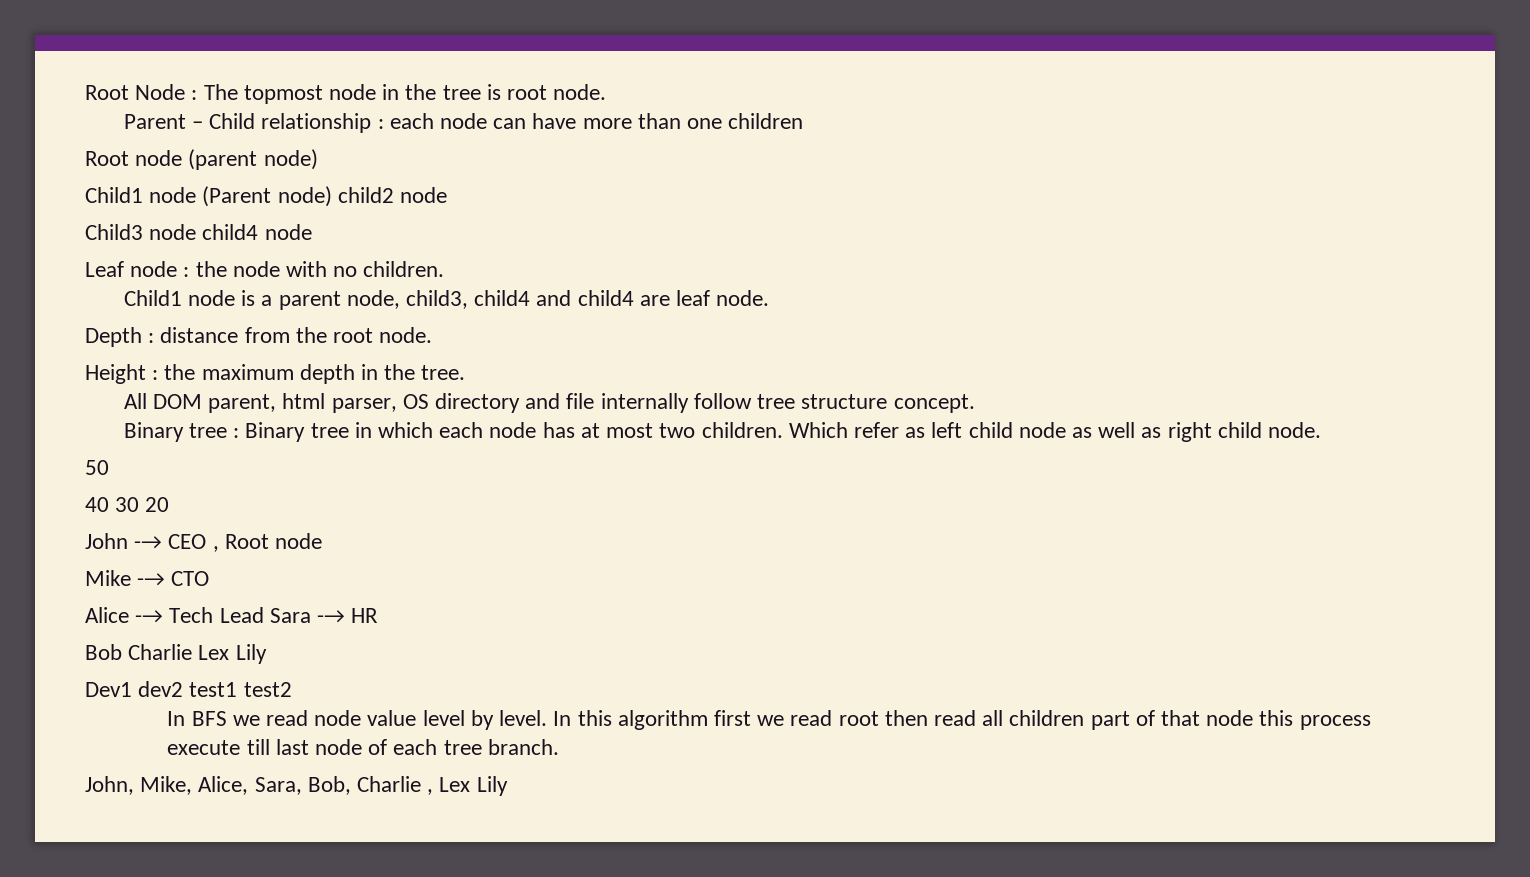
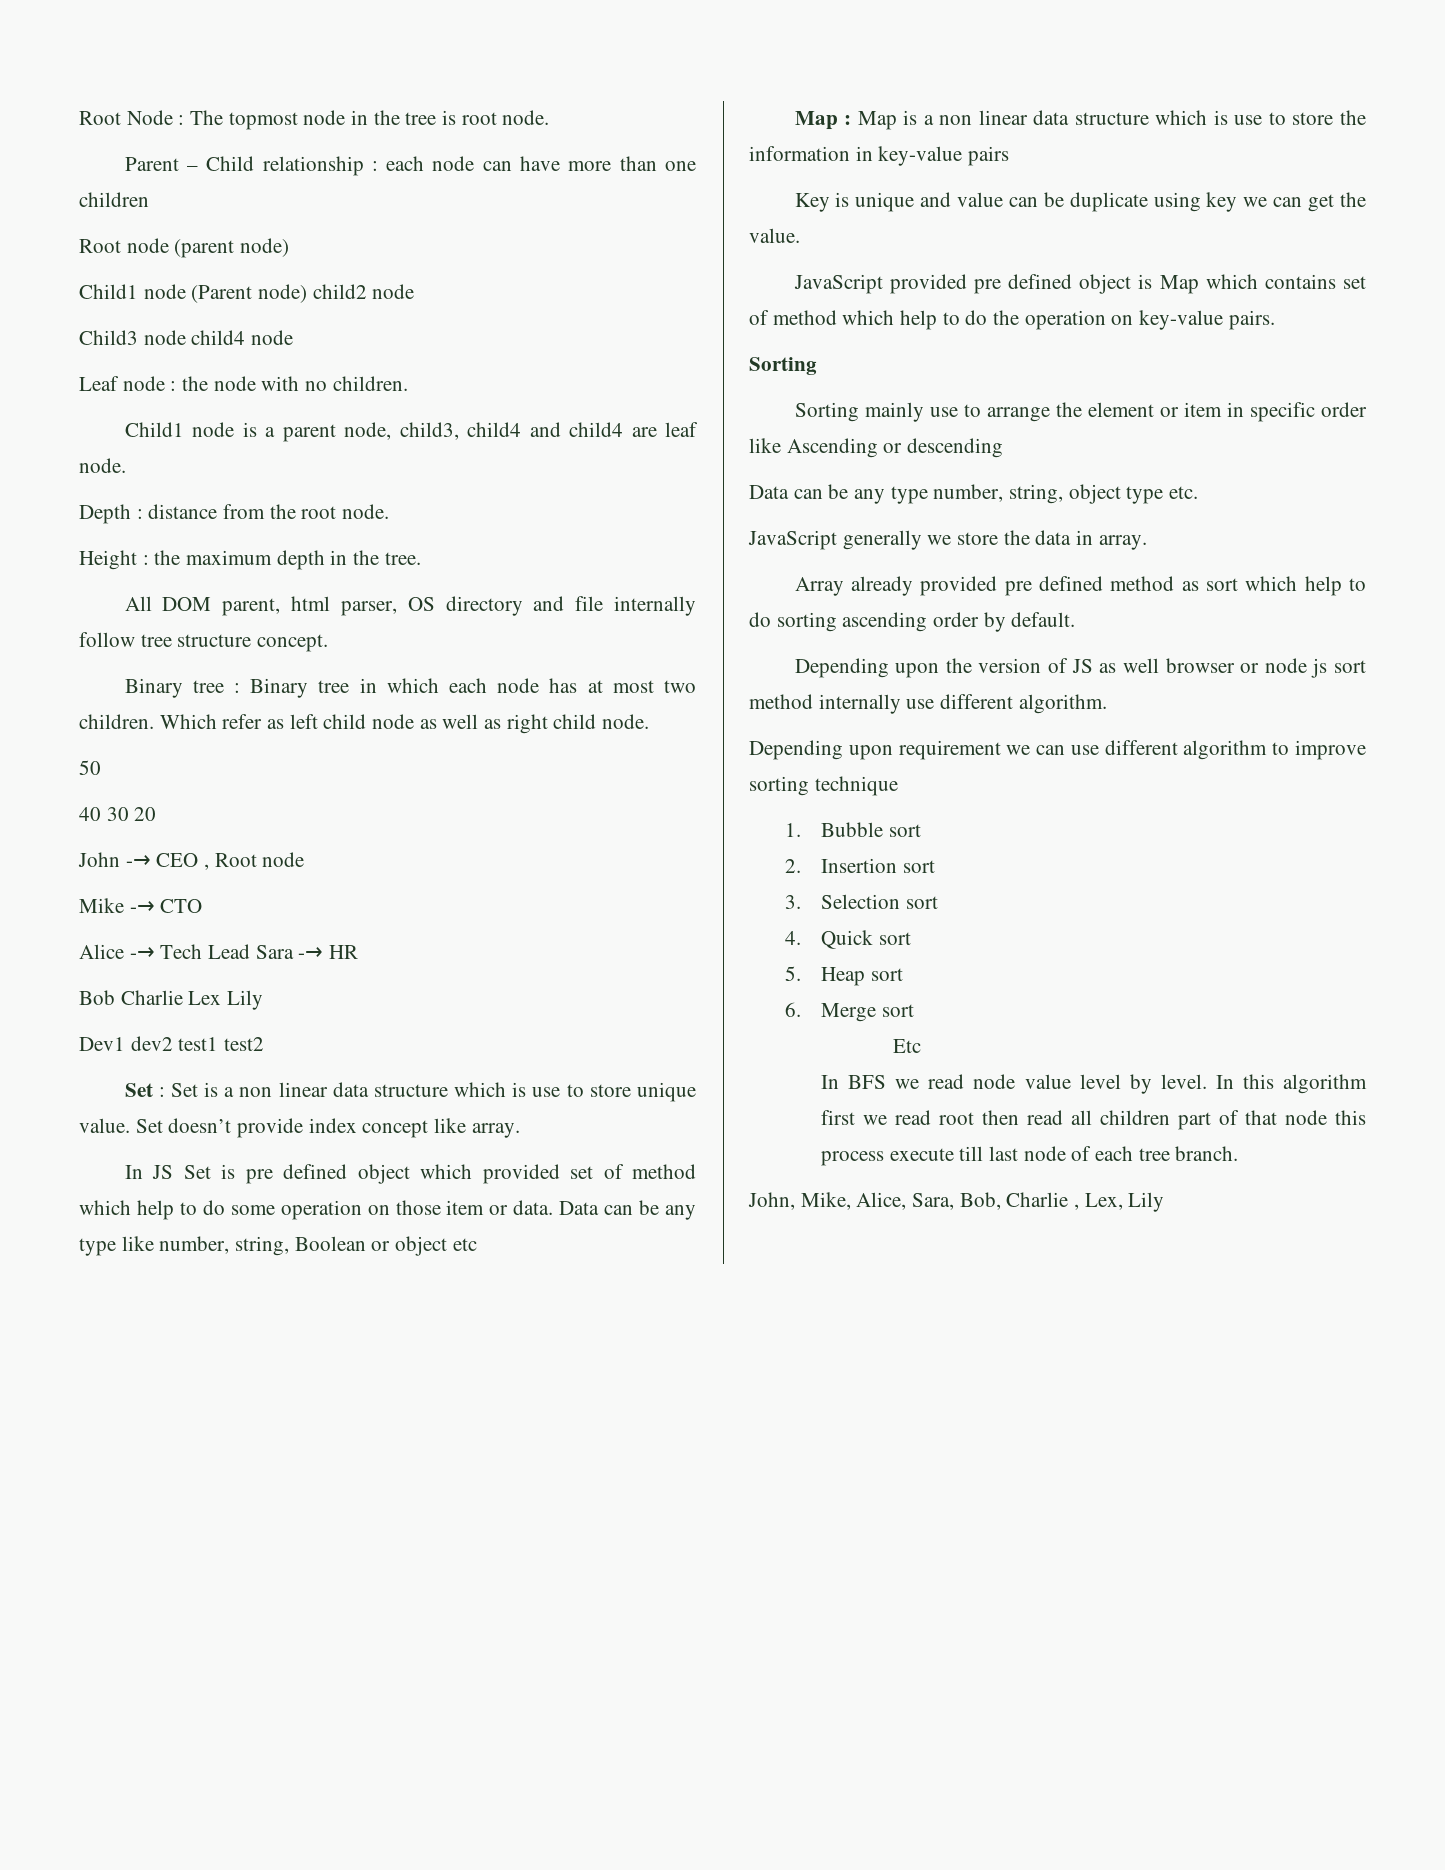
+ Set : Set is a non linear data structure which is use to store unique value. Set doesn’t provide index concept like array.
+ In JS Set is pre defined object which provided set of method which help to do some operation on those item or data. Data can be any type like number, string, Boolean or object etc
+ Map : Map is a non linear data structure which is use to store the information in key-value pairs
+ Key is unique and value can be duplicate using key we can get the value.
+ JavaScript provided pre defined object is Map which contains set of method which help to do the operation on key-value pairs.
+ Sorting
+ Sorting mainly use to arrange the element or item in specific order like Ascending or descending
+ Data can be any type number, string, object type etc.
+ JavaScript generally we store the data in array.
+ Array already provided pre defined method as sort which help to do sorting ascending order by default.
+ Depending upon the version of JS as well browser or node js sort method internally use different algorithm.
+ Depending upon requirement we can use different algorithm to improve sorting technique
+ 1. Bubble sort
+ 2. Insertion sort
+ 3. Selection sort
+ 4. Quick sort
+ 5. Heap sort
+ 6. Merge sort
+ Etc
- John, Mike, Alice, Sara, Bob, Charlie , Lex Lily
+ John, Mike, Alice, Sara, Bob, Charlie , Lex, Lily

